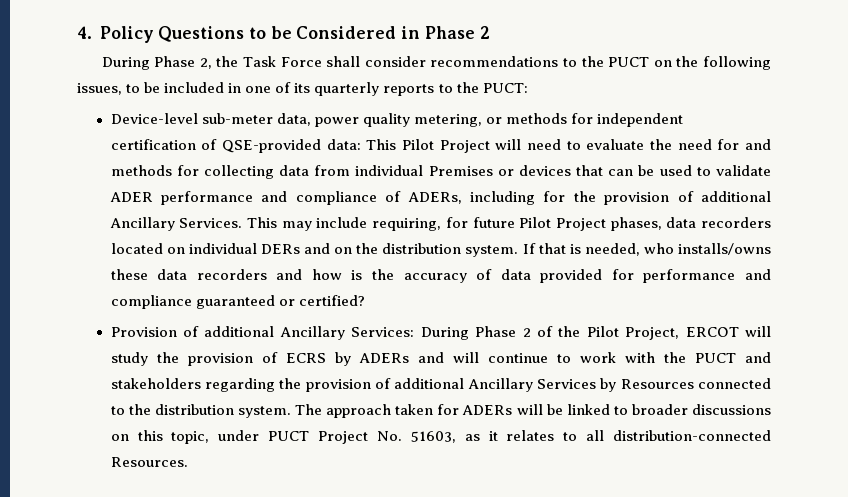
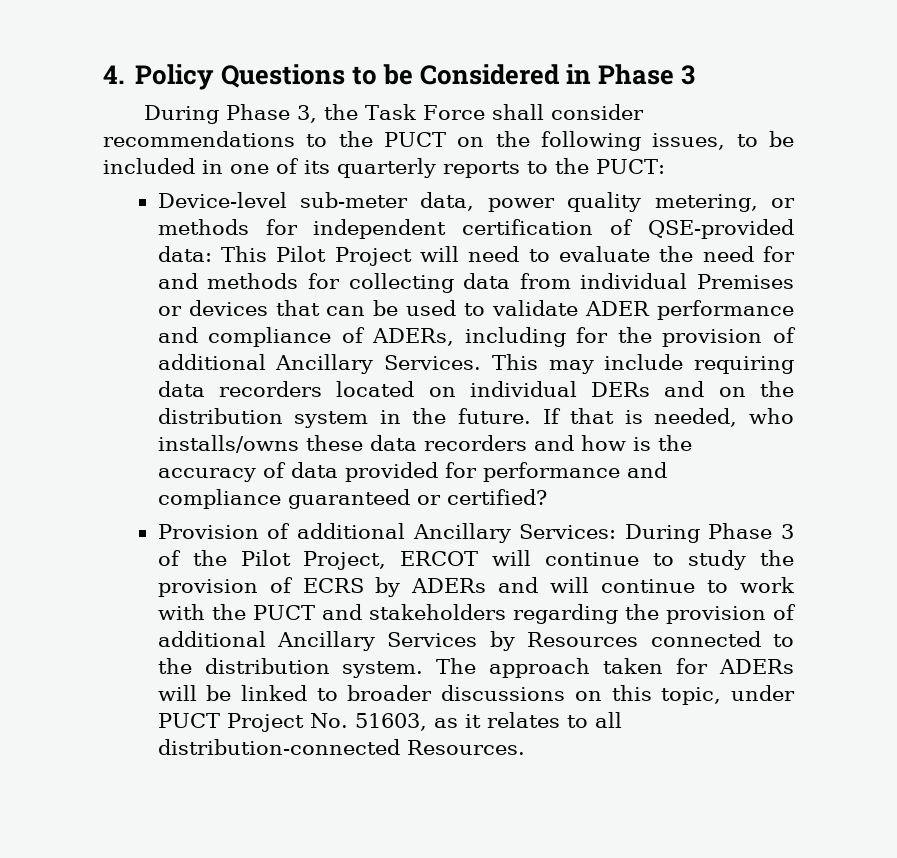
- 4. Policy Questions to be Considered in Phase 2
- During Phase 2, the Task Force shall consider recommendations to the PUCT on the following issues, to be included in one of its quarterly reports to the PUCT:
+ 4. Policy Questions to be Considered in Phase 3
+ During Phase 3, the Task Force shall consider recommendations to the PUCT on the following issues, to be included in one of its quarterly reports to the PUCT:
- This may include requiring, for future Pilot Project phases, data recorders located on individual DERs and on the distribution system.
+ This may include requiring data recorders located on individual DERs and on the distribution system in the future.
- Provision of additional Ancillary Services: During Phase 2 of the Pilot Project, ERCOT will study the provision of ECRS by ADERs and will continue to work with the PUCT and stakeholders regarding the provision of additional Ancillary Services by Resources connected to the distribution system.
+ Provision of additional Ancillary Services: During Phase 3 of the Pilot Project, ERCOT will continue to study the provision of ECRS by ADERs and will continue to work with the PUCT and stakeholders regarding the provision of additional Ancillary Services by Resources connected to the distribution system.

